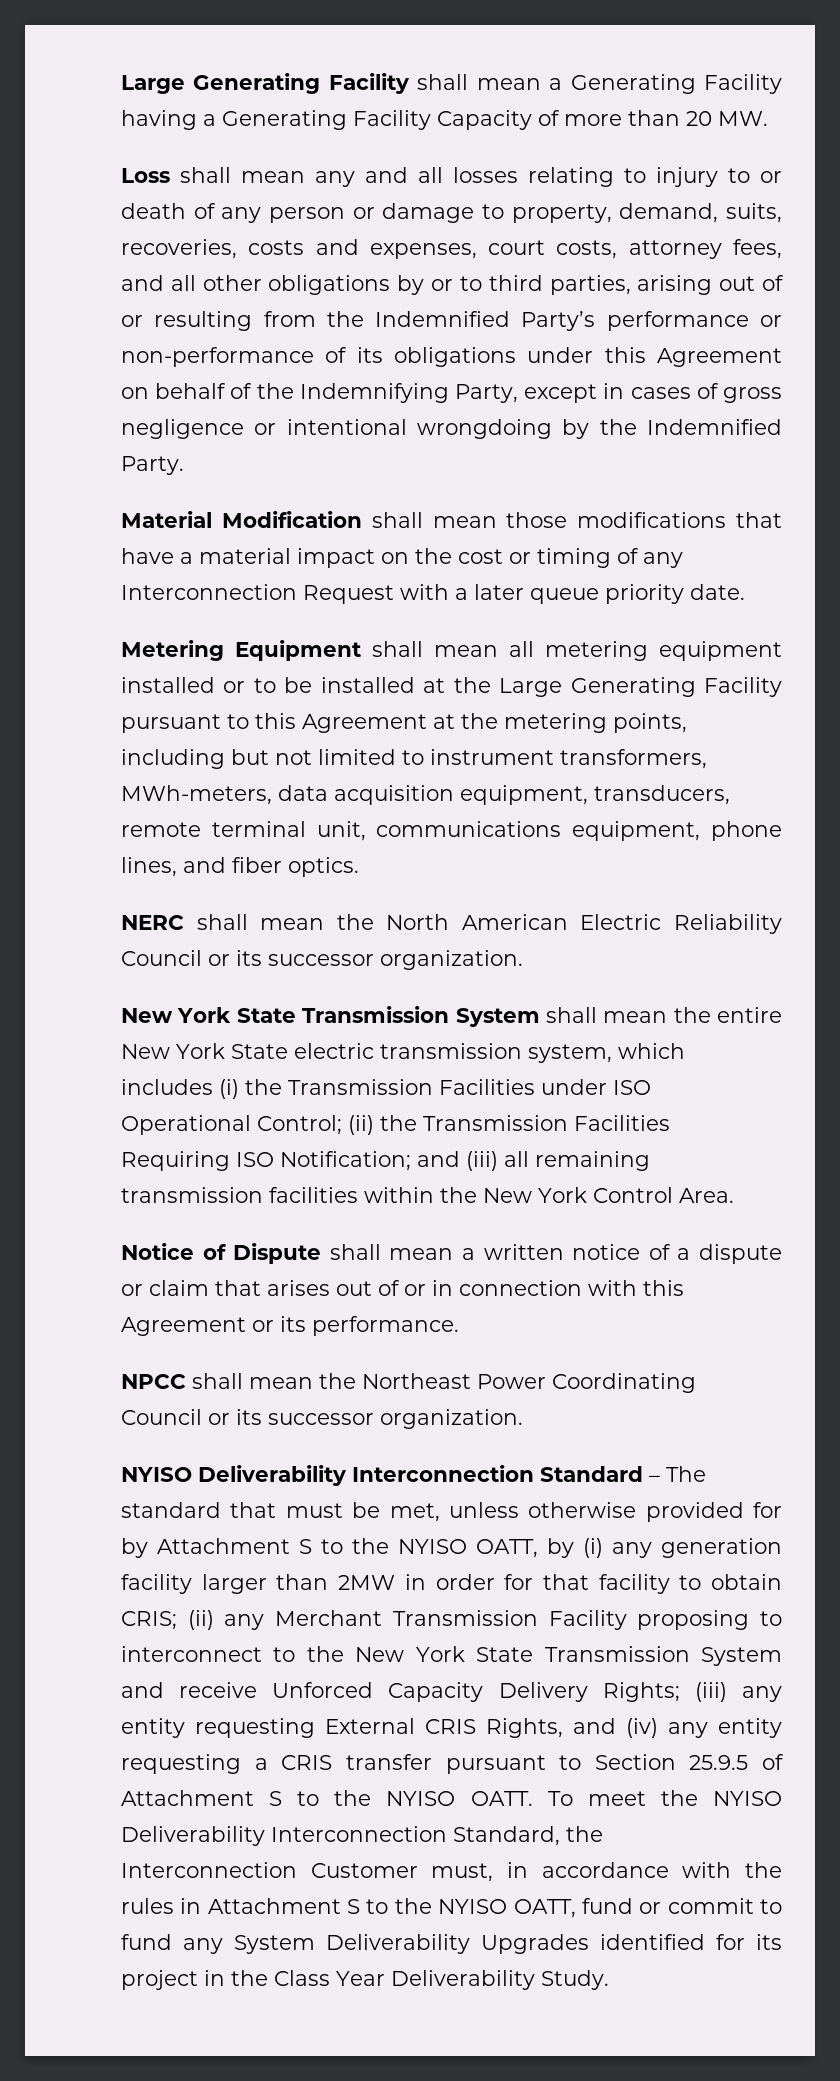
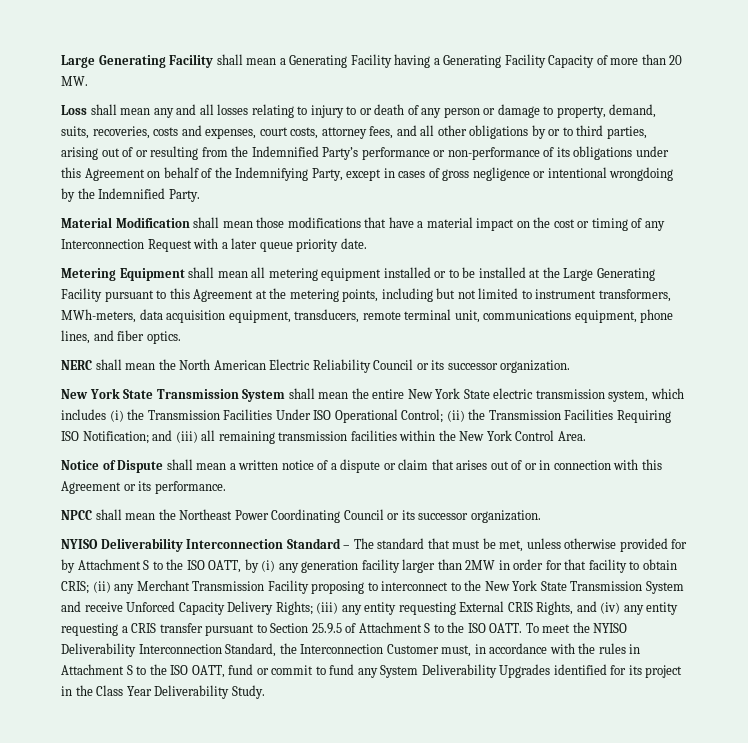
- New York State Transmission System shall mean the entire New York State electric transmission system, which includes (i) the Transmission Facilities under ISO Operational Control; (ii) the Transmission Facilities Requiring ISO Notification; and (iii) all remaining transmission facilities within the New York Control Area.
+ New York State Transmission System shall mean the entire New York State electric transmission system, which includes (i) the Transmission Facilities Under ISO Operational Control; (ii) the Transmission Facilities Requiring ISO Notification; and (iii) all remaining transmission facilities within the New York Control Area.
- NYISO Deliverability Interconnection Standard – The standard that must be met, unless otherwise provided for by Attachment S to the NYISO OATT, by (i) any generation facility larger than 2MW in order for that facility to obtain CRIS;
+ NYISO Deliverability Interconnection Standard – The standard that must be met, unless otherwise provided for by Attachment S to the ISO OATT, by (i) any generation facility larger than 2MW in order for that facility to obtain CRIS;
- (iii) any entity requesting External CRIS Rights, and (iv) any entity requesting a CRIS transfer pursuant to Section 25.9.5 of Attachment S to the NYISO OATT.
+ (iii) any entity requesting External CRIS Rights, and (iv) any entity requesting a CRIS transfer pursuant to Section 25.9.5 of Attachment S to the ISO OATT.
- To meet the NYISO Deliverability Interconnection Standard, the Interconnection Customer must, in accordance with the rules in Attachment S to the NYISO OATT, fund or commit to fund any System Deliverability Upgrades identified for its project in the Class Year Deliverability Study.
+ To meet the NYISO Deliverability Interconnection Standard, the Interconnection Customer must, in accordance with the rules in Attachment S to the ISO OATT, fund or commit to fund any System Deliverability Upgrades identified for its project in the Class Year Deliverability Study.

